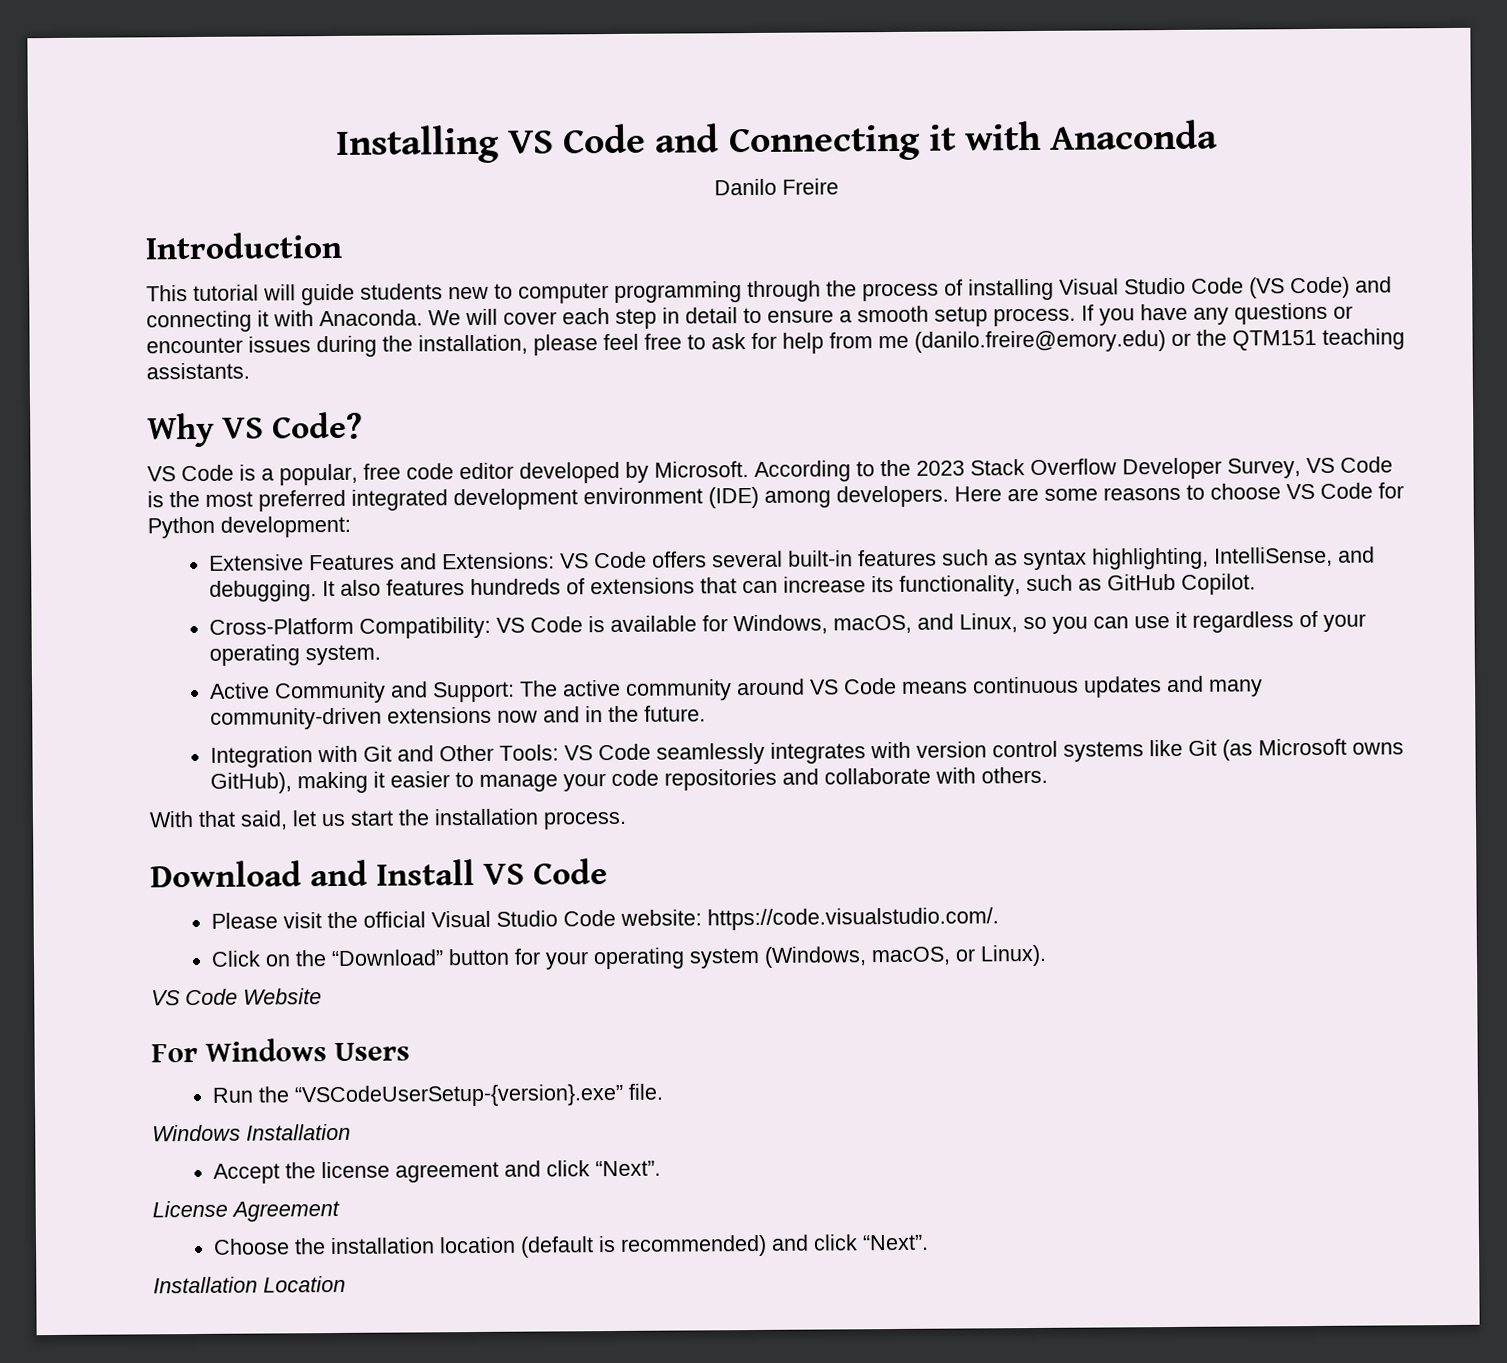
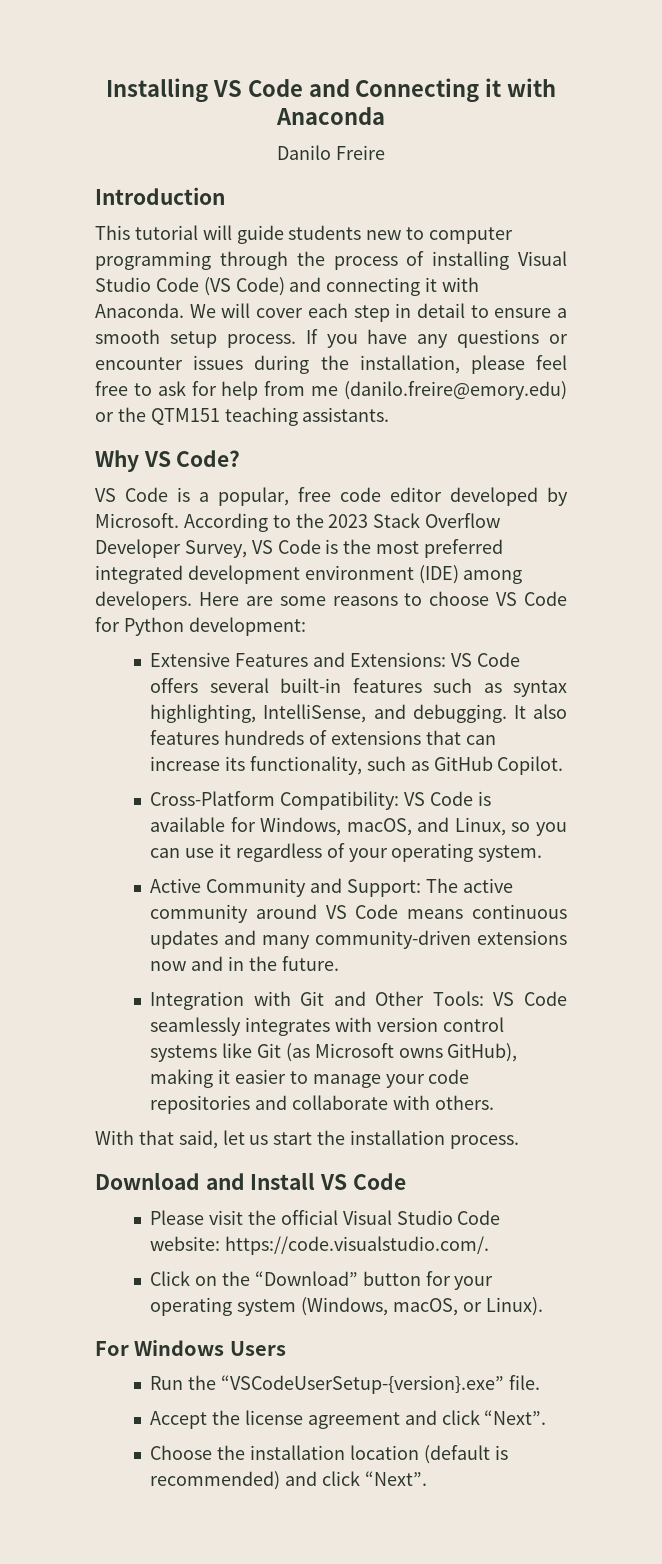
- VS Code Website
- Windows Installation
- License Agreement
- Installation Location

